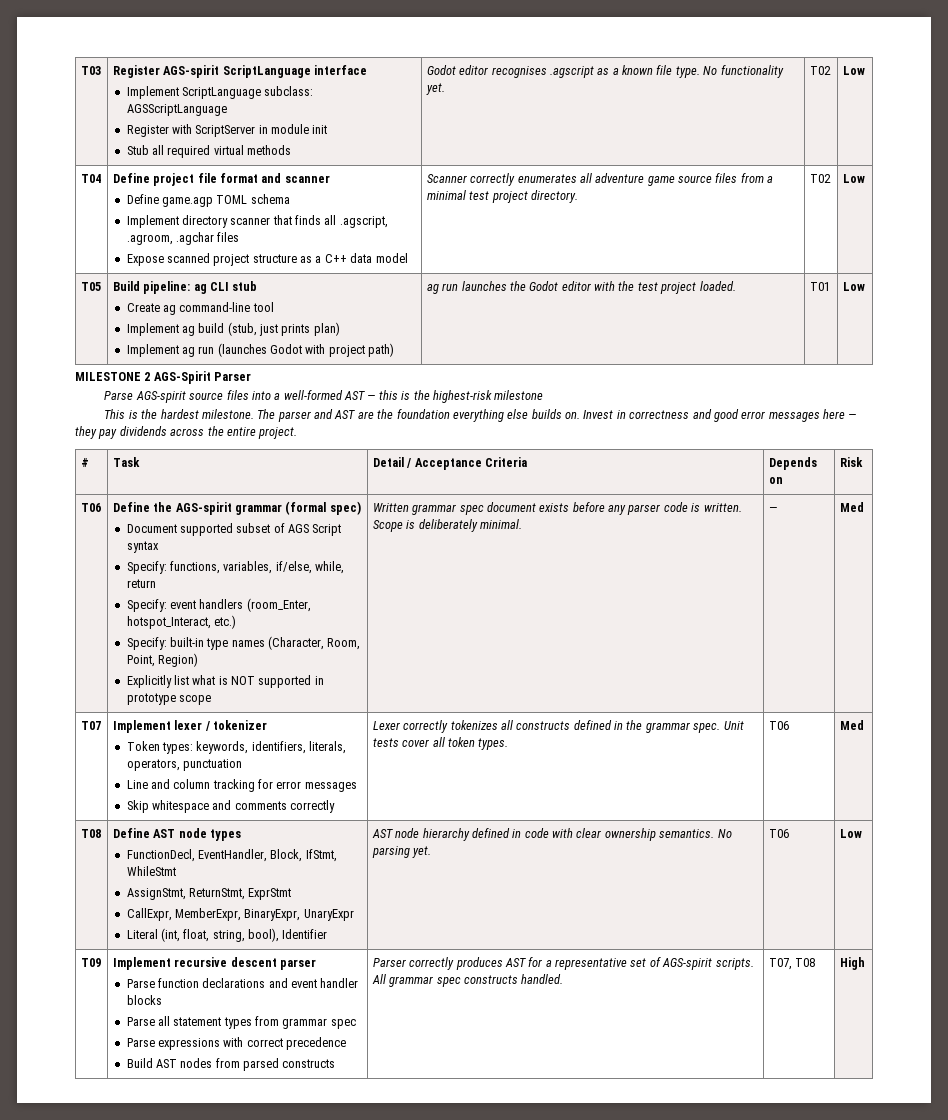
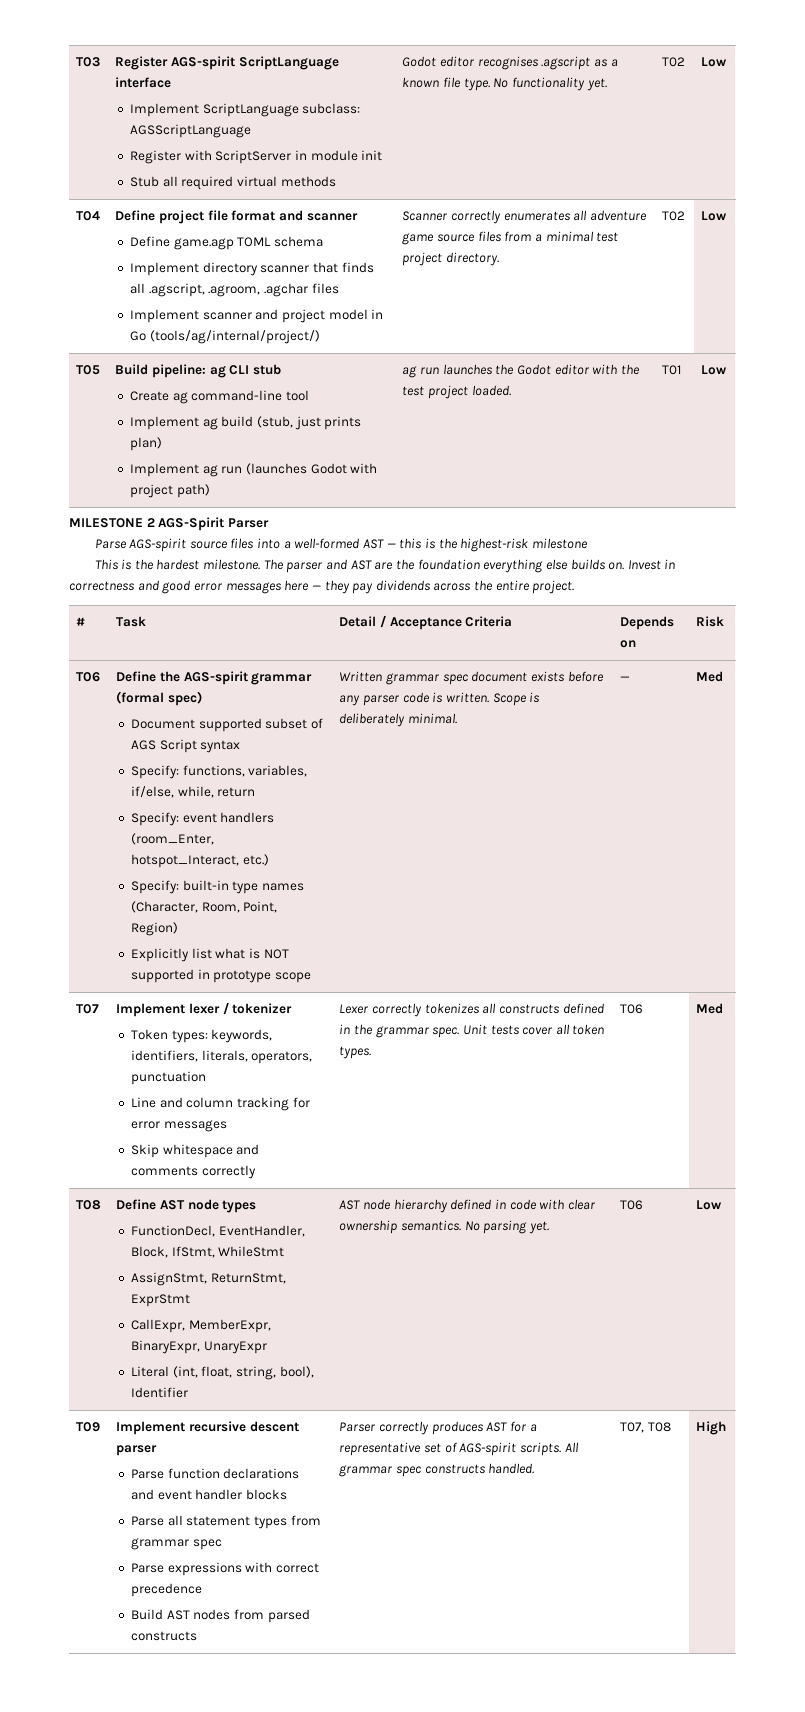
- Expose scanned project structure as a C++ data model
+ Implement scanner and project model in Go (tools/ag/internal/project/)

